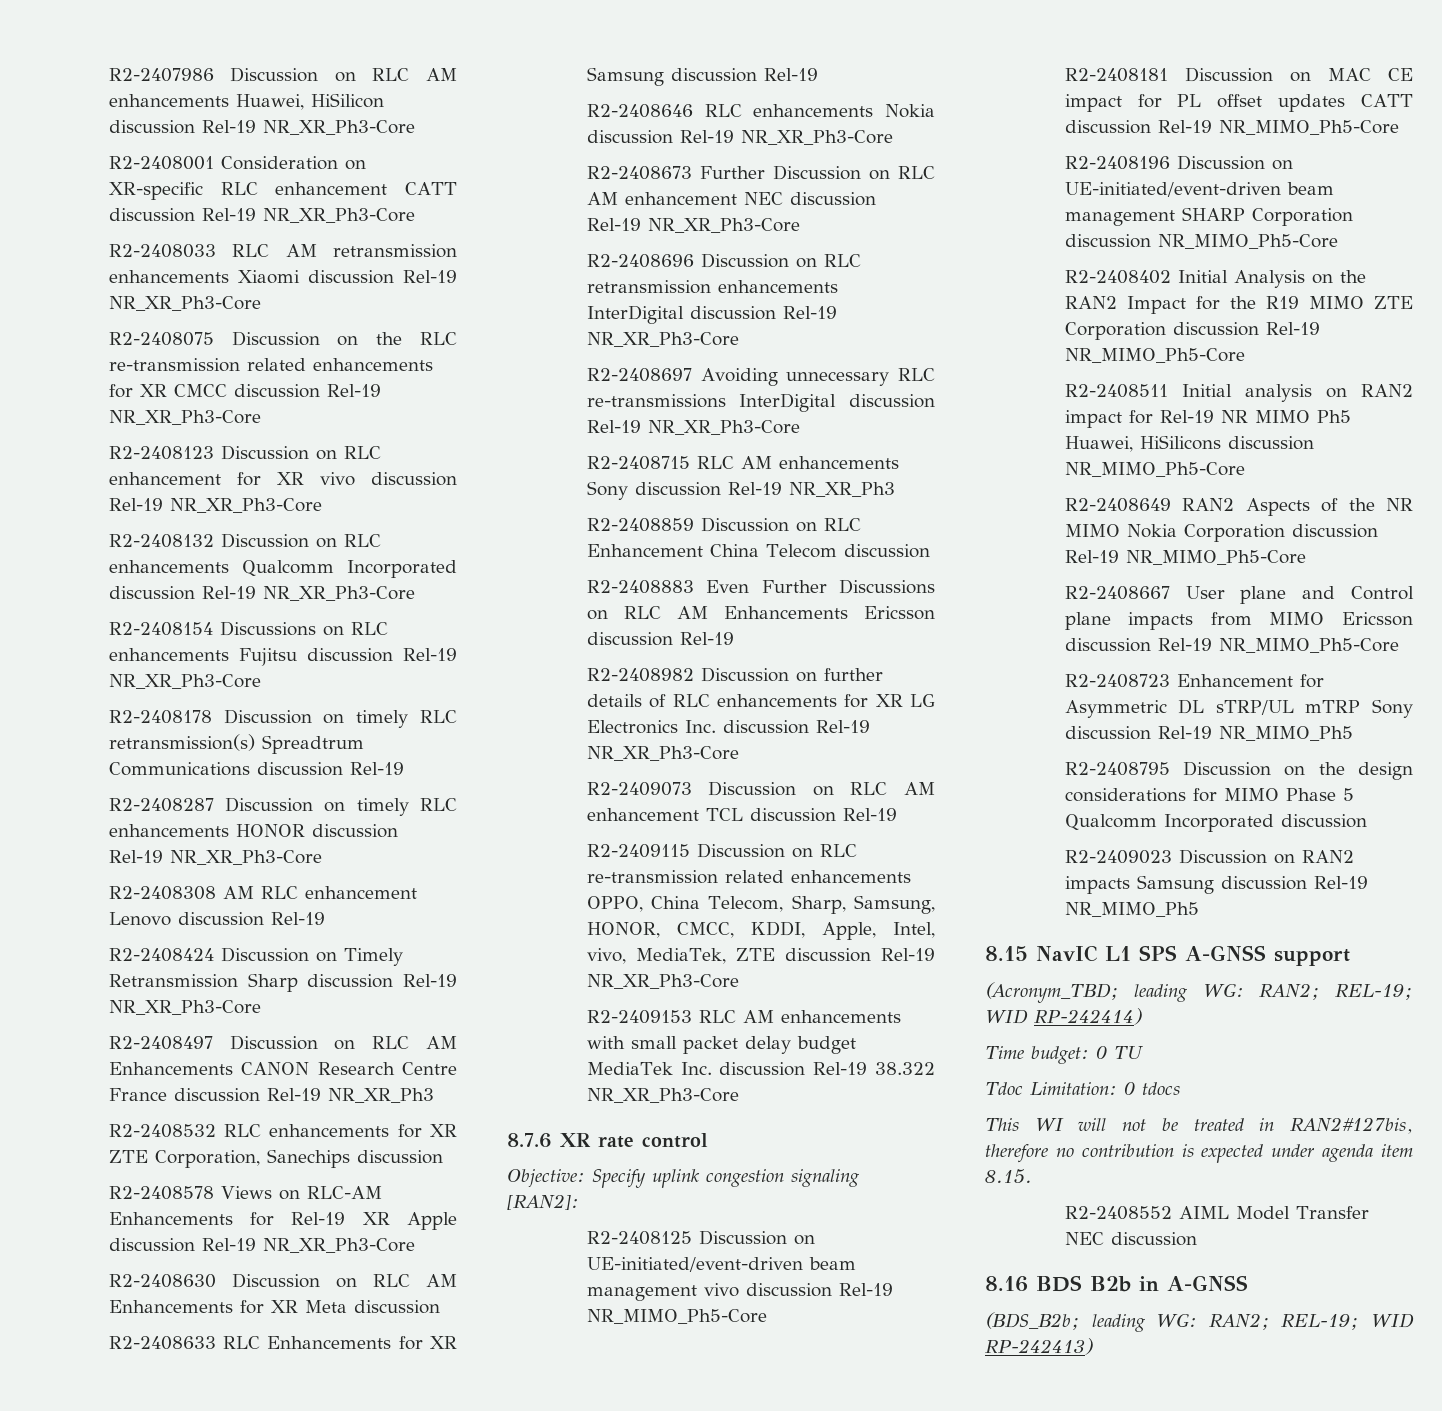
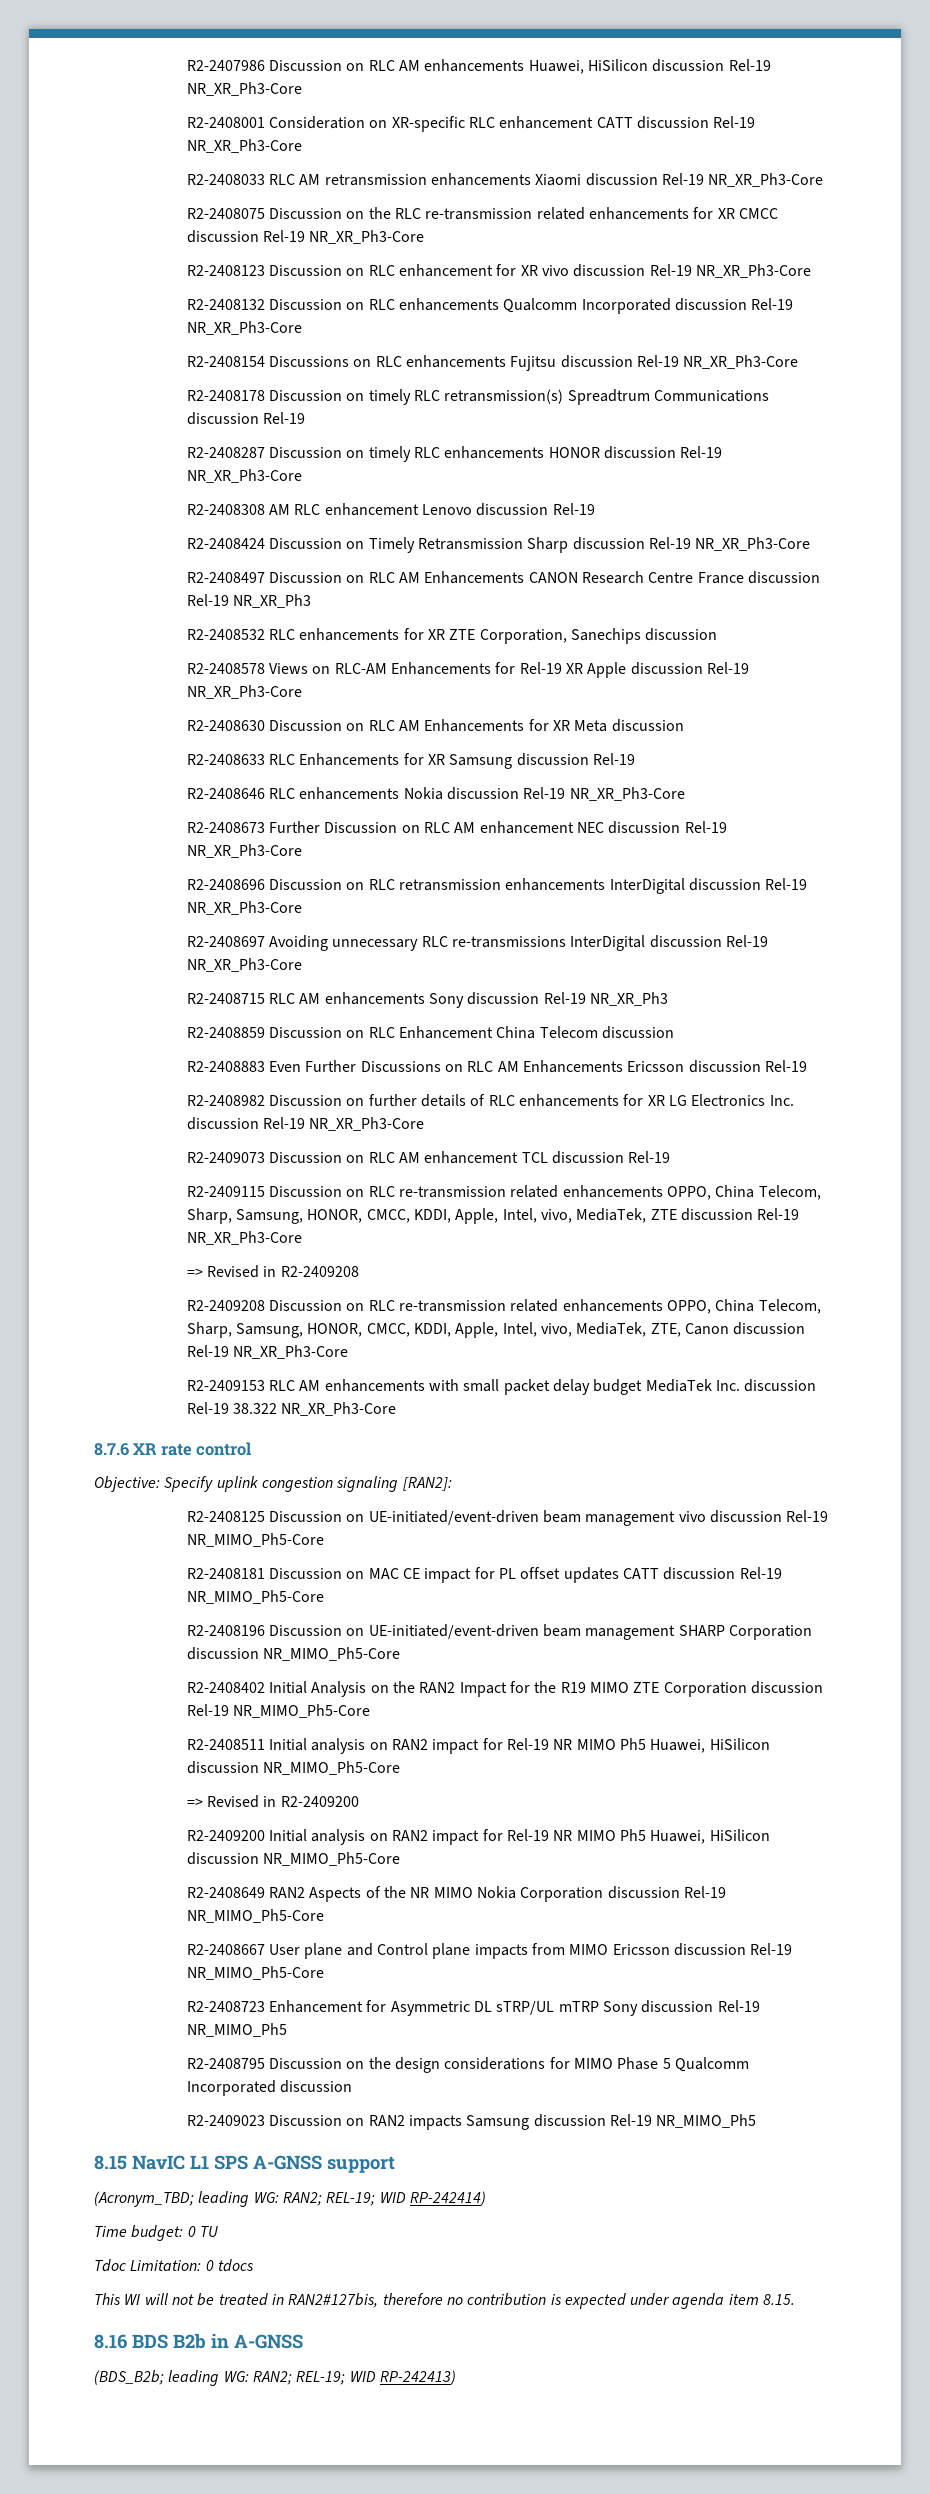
+ => Revised in R2-2409208
+ R2-2409208 Discussion on RLC re-transmission related enhancements OPPO, China Telecom, Sharp, Samsung, HONOR, CMCC, KDDI, Apple, Intel, vivo, MediaTek, ZTE, Canon discussion Rel-19 NR_XR_Ph3-Core
- R2-2408511 Initial analysis on RAN2 impact for Rel-19 NR MIMO Ph5 Huawei, HiSilicons discussion NR_MIMO_Ph5-Core
+ R2-2408511 Initial analysis on RAN2 impact for Rel-19 NR MIMO Ph5 Huawei, HiSilicon discussion NR_MIMO_Ph5-Core
+ => Revised in R2-2409200
+ R2-2409200 Initial analysis on RAN2 impact for Rel-19 NR MIMO Ph5 Huawei, HiSilicon discussion NR_MIMO_Ph5-Core
- R2-2408552 AIML Model Transfer NEC discussion

